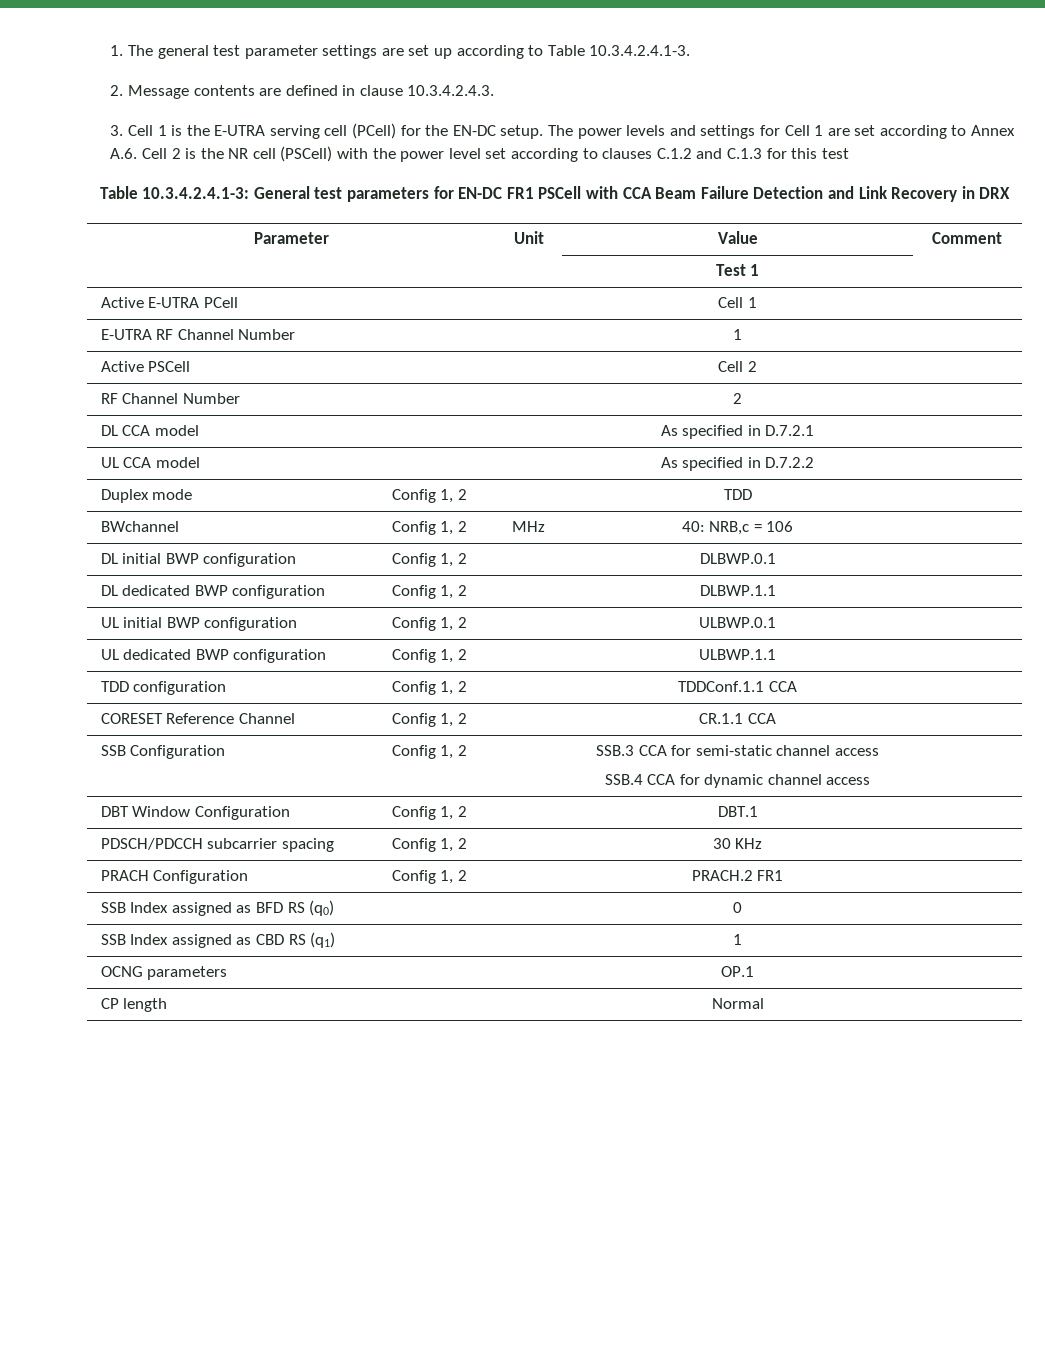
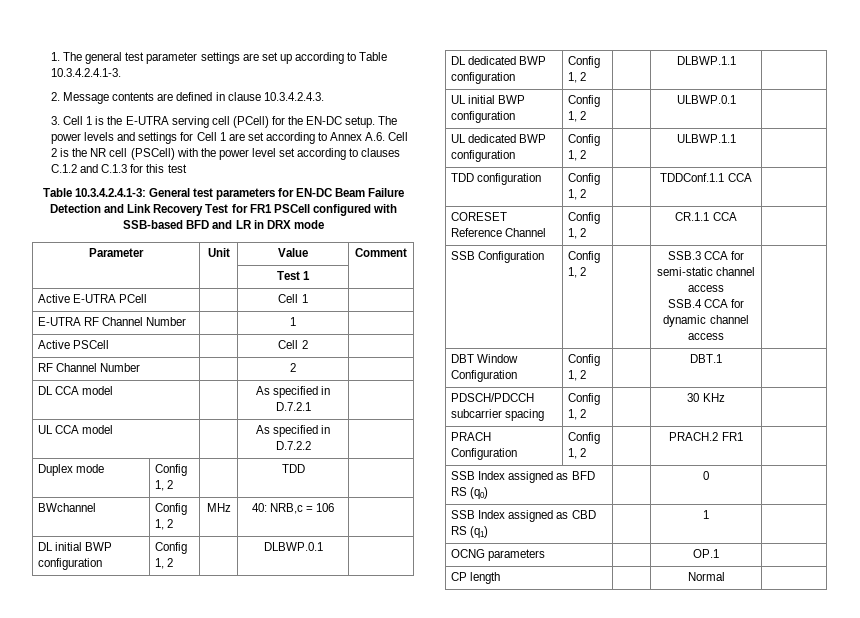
- Table 10.3.4.2.4.1-3: General test parameters for EN-DC FR1 PSCell with CCA Beam Failure Detection and Link Recovery in DRX
+ Table 10.3.4.2.4.1-3: General test parameters for EN-DC Beam Failure Detection and Link Recovery Test for FR1 PSCell configured with SSB-based BFD and LR in DRX mode

